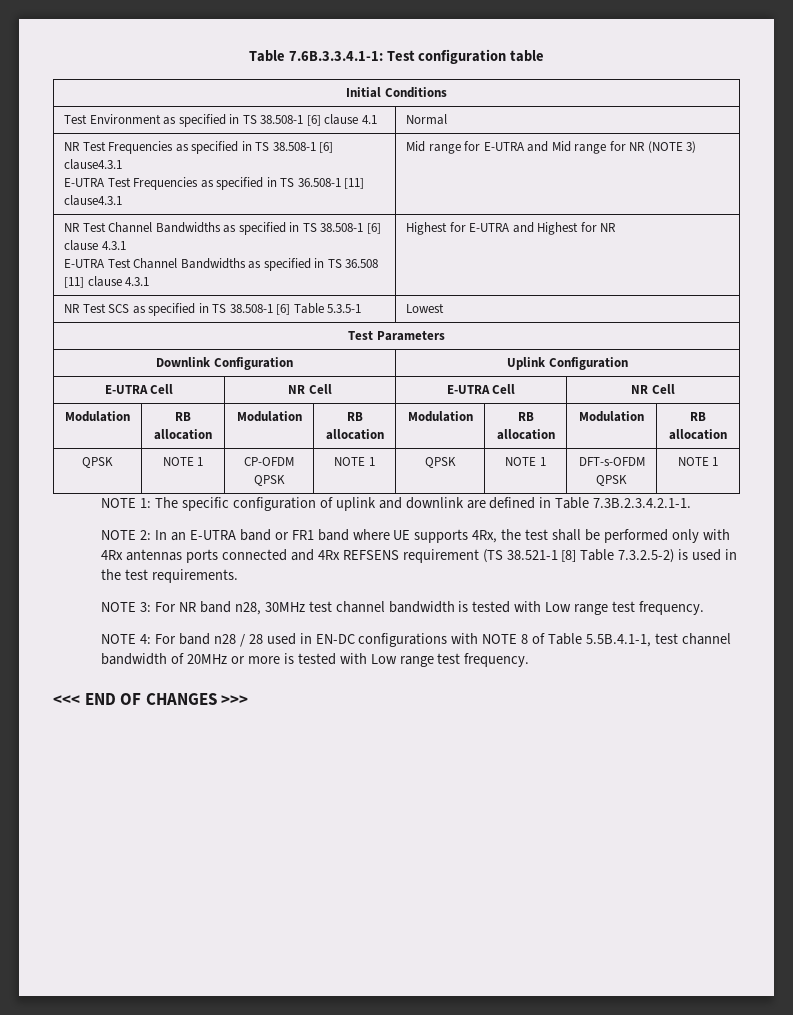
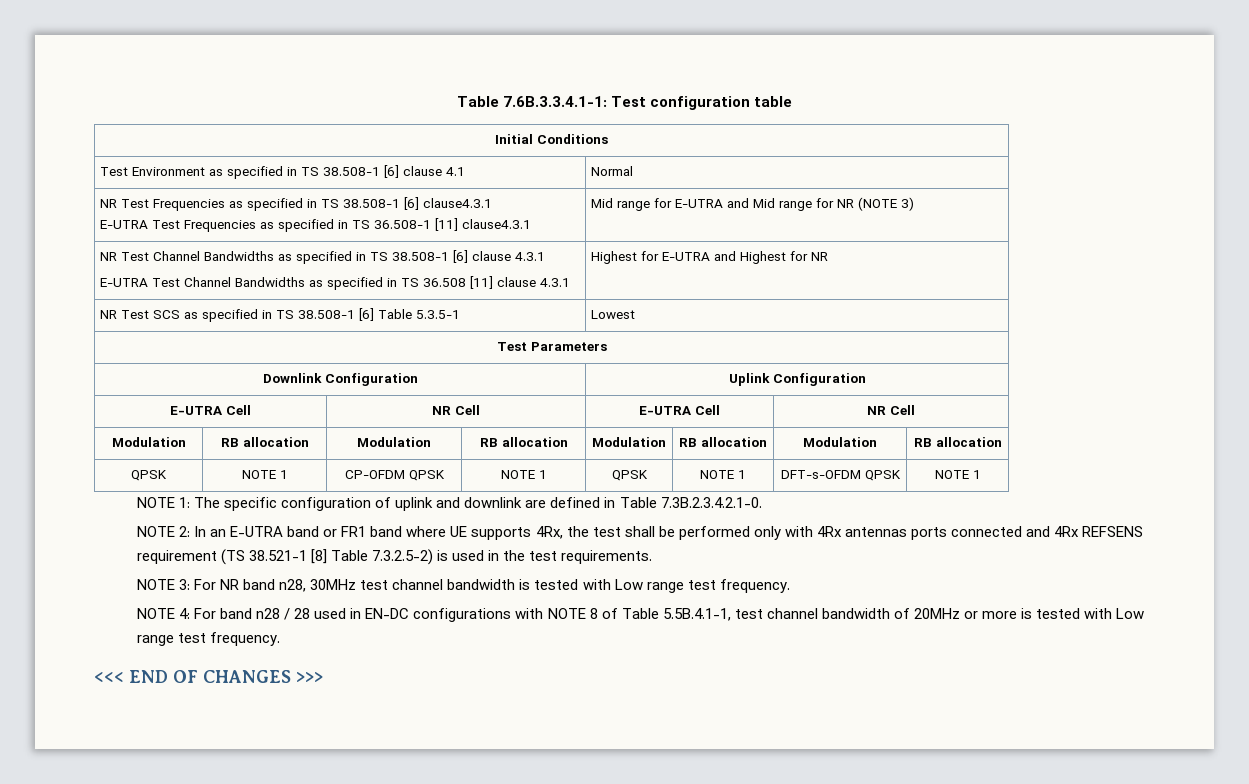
- NOTE 1: The specific configuration of uplink and downlink are defined in Table 7.3B.2.3.4.2.1-1.
+ NOTE 1: The specific configuration of uplink and downlink are defined in Table 7.3B.2.3.4.2.1-0.

